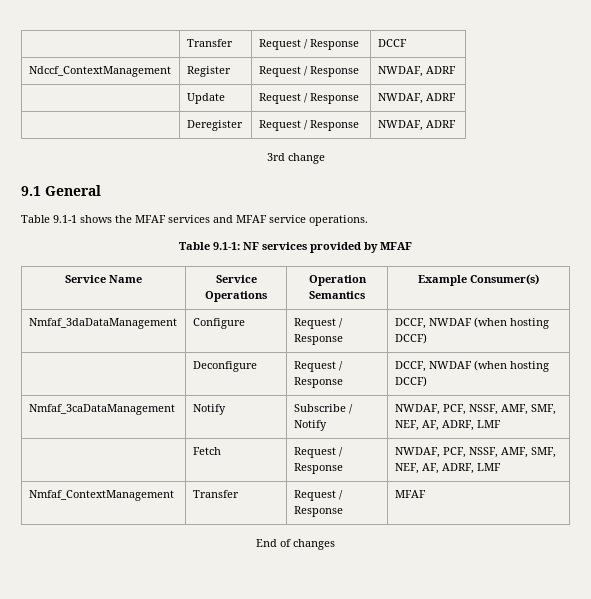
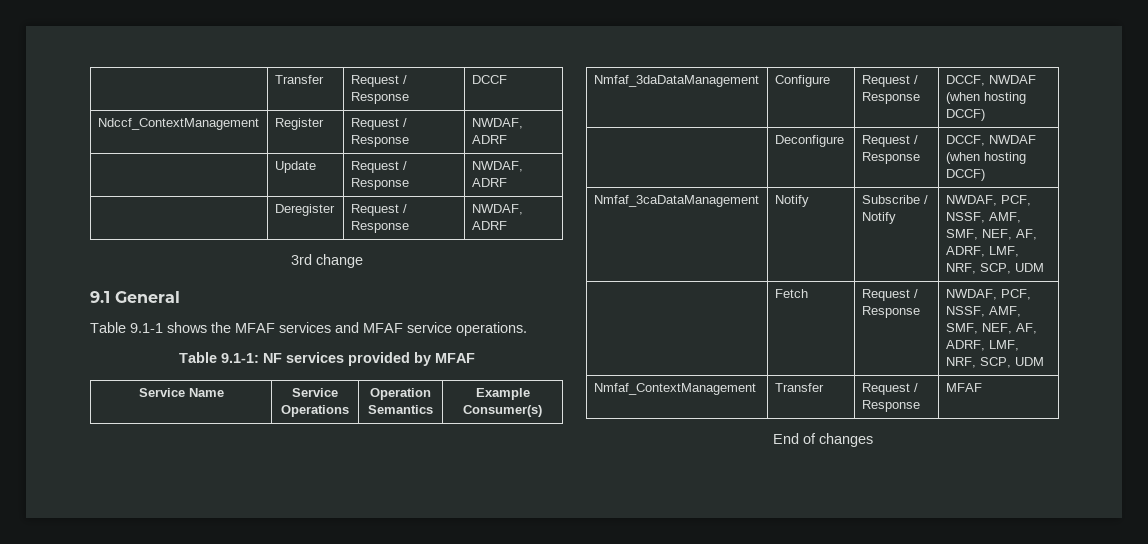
- Nmfaf_3caDataManagement | Notify | Subscribe / Notify | NWDAF, PCF, NSSF, AMF, SMF, NEF, AF, ADRF, LMF
+ Nmfaf_3caDataManagement | Notify | Subscribe / Notify | NWDAF, PCF, NSSF, AMF, SMF, NEF, AF, ADRF, LMF, NRF, SCP, UDM
- | Fetch | Request / Response | NWDAF, PCF, NSSF, AMF, SMF, NEF, AF, ADRF, LMF
+ | Fetch | Request / Response | NWDAF, PCF, NSSF, AMF, SMF, NEF, AF, ADRF, LMF, NRF, SCP, UDM

